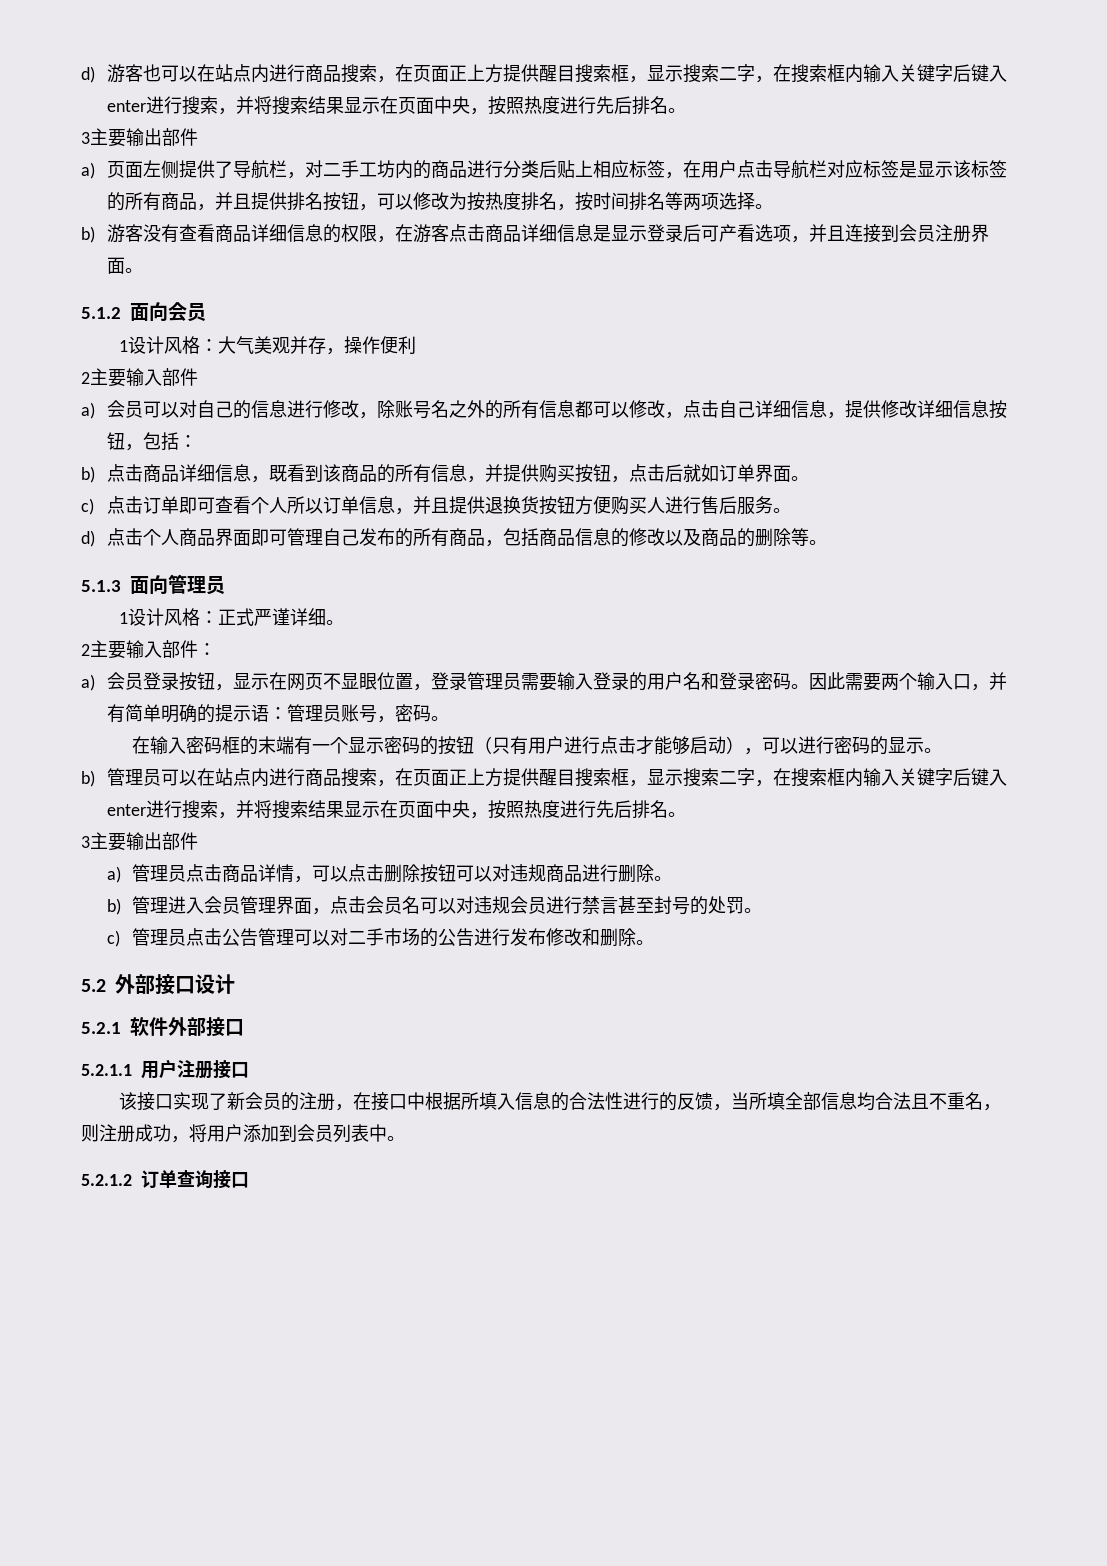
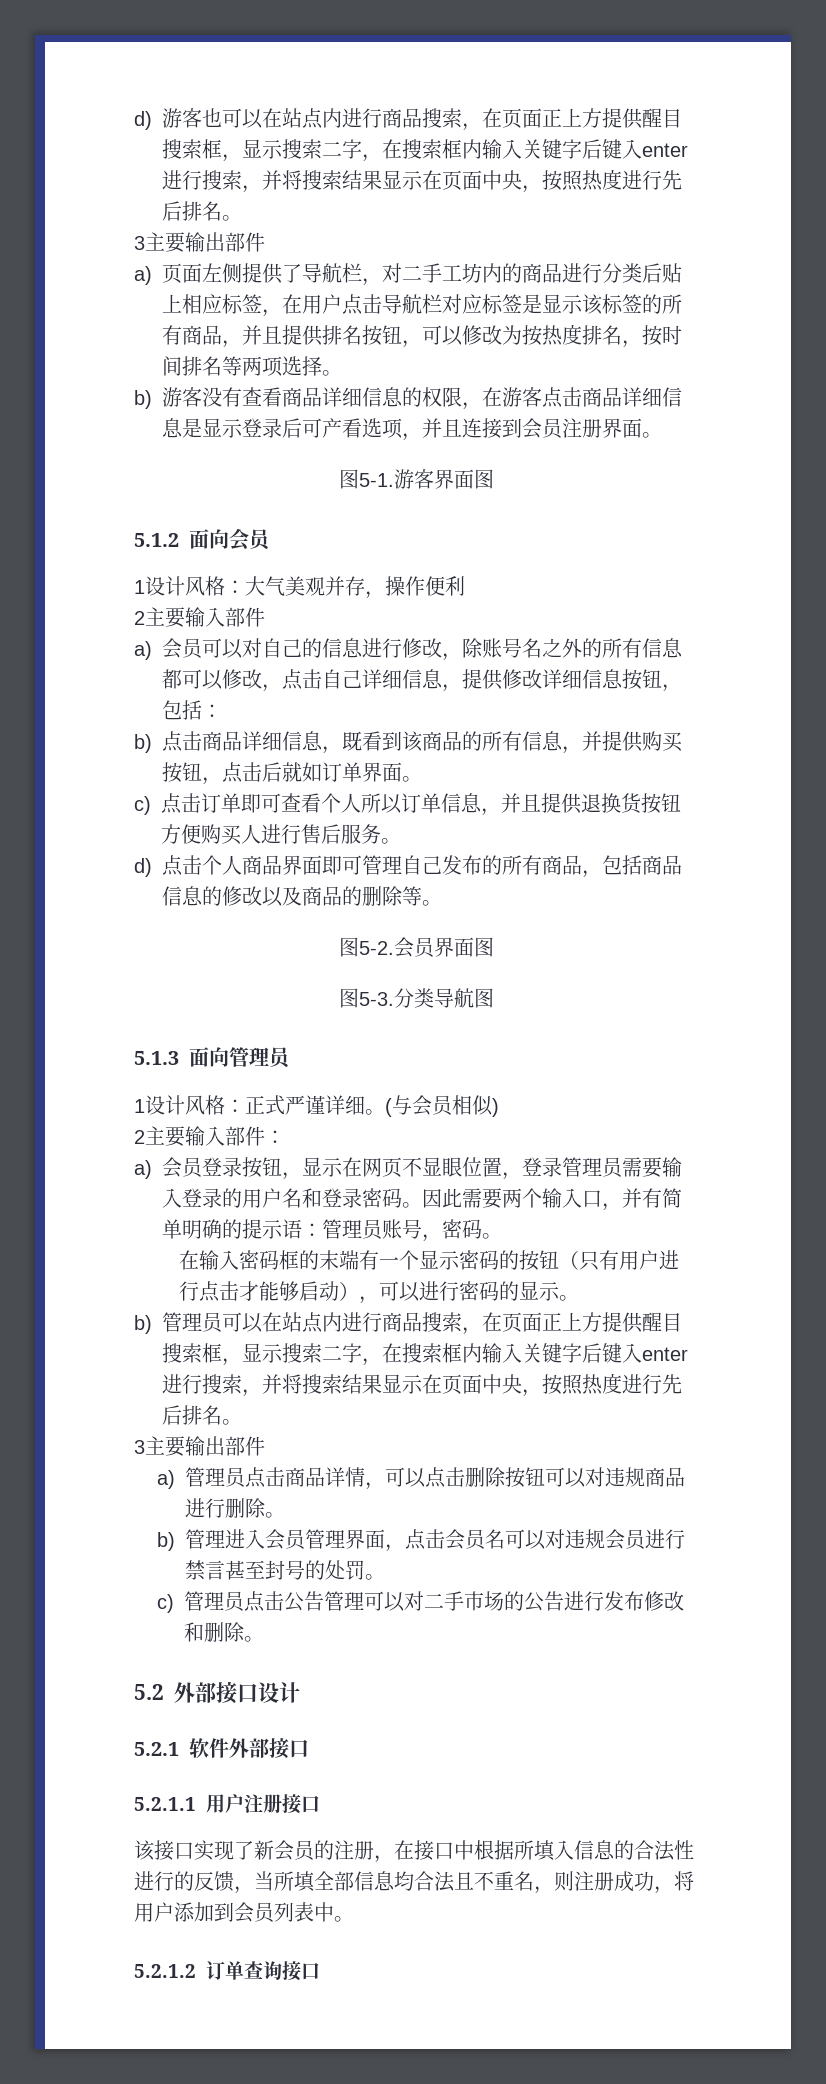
+ 图5-1.游客界面图
+ 图5-2.会员界面图
+ 图5-3.分类导航图
+ (与会员相似)

